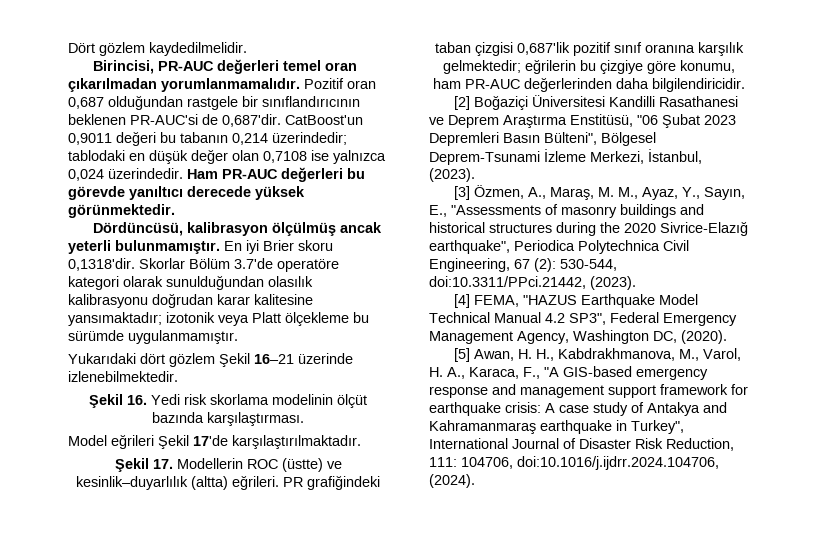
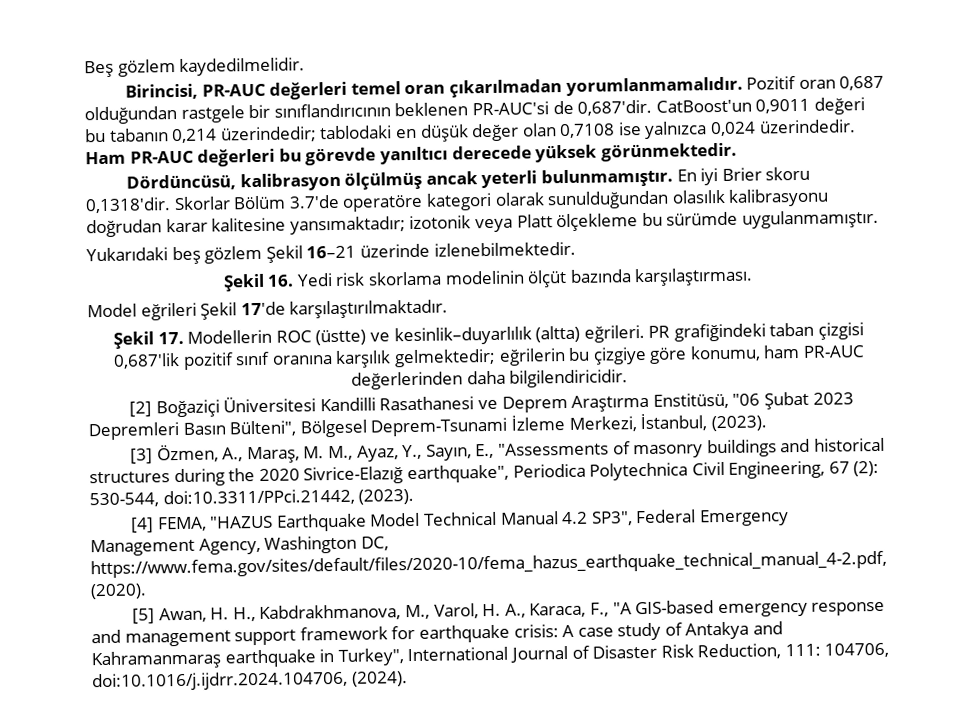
- Dört gözlem kaydedilmelidir.
+ Beş gözlem kaydedilmelidir.
- Yukarıdaki dört gözlem Şekil 16–21 üzerinde izlenebilmektedir.
+ Yukarıdaki beş gözlem Şekil 16–21 üzerinde izlenebilmektedir.
- [4] FEMA, "HAZUS Earthquake Model Technical Manual 4.2 SP3", Federal Emergency Management Agency, Washington DC, (2020).
+ [4] FEMA, "HAZUS Earthquake Model Technical Manual 4.2 SP3", Federal Emergency Management Agency, Washington DC, https://www.fema.gov/sites/default/files/2020-10/fema_hazus_earthquake_technical_manual_4-2.pdf, (2020).

